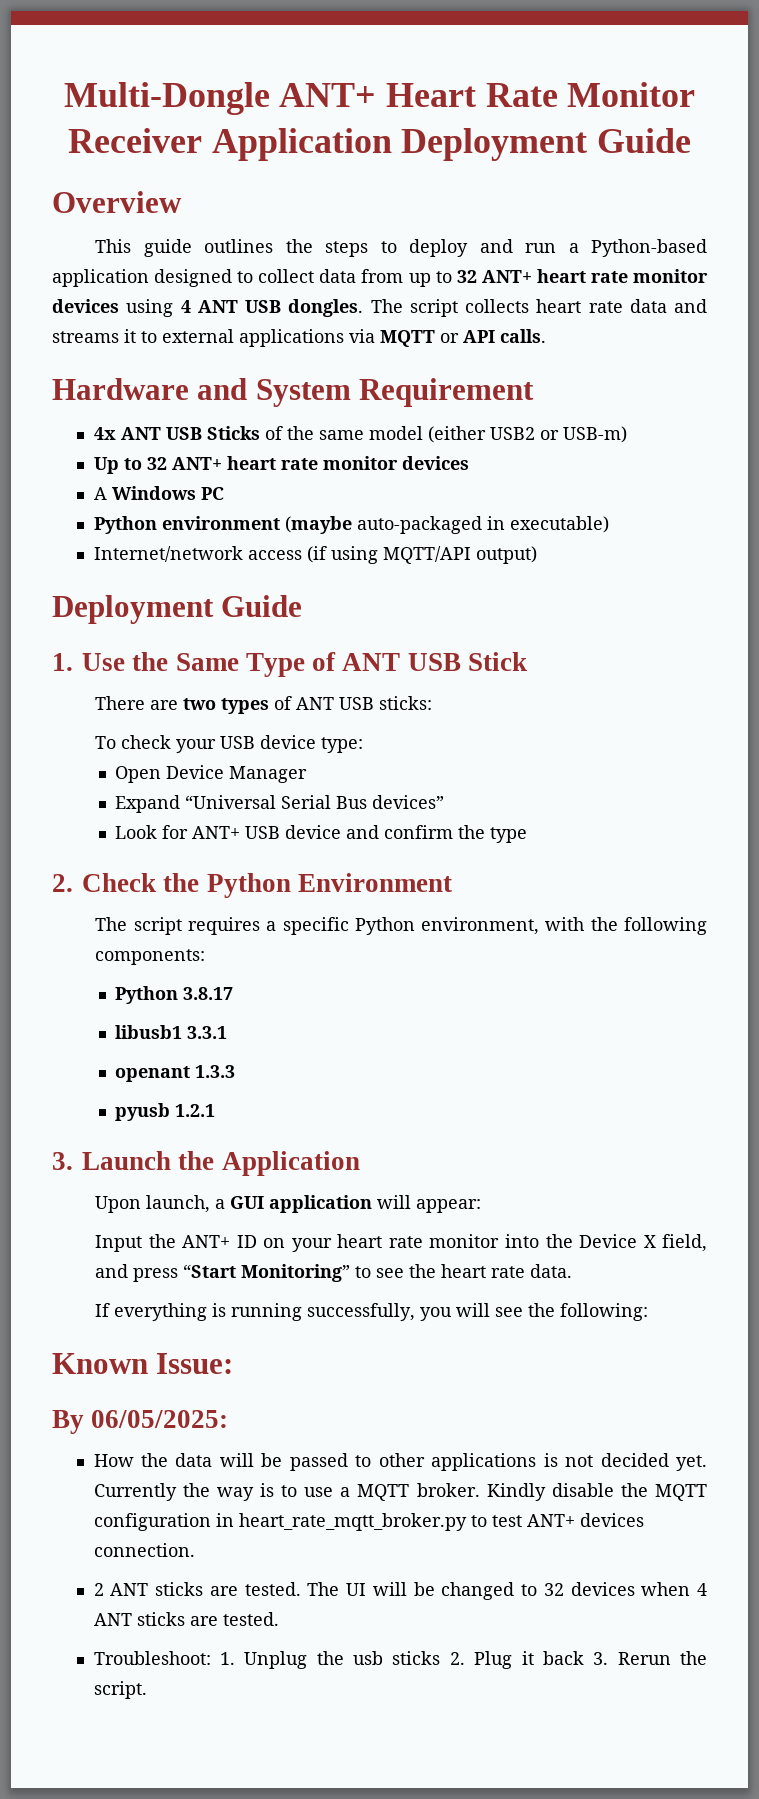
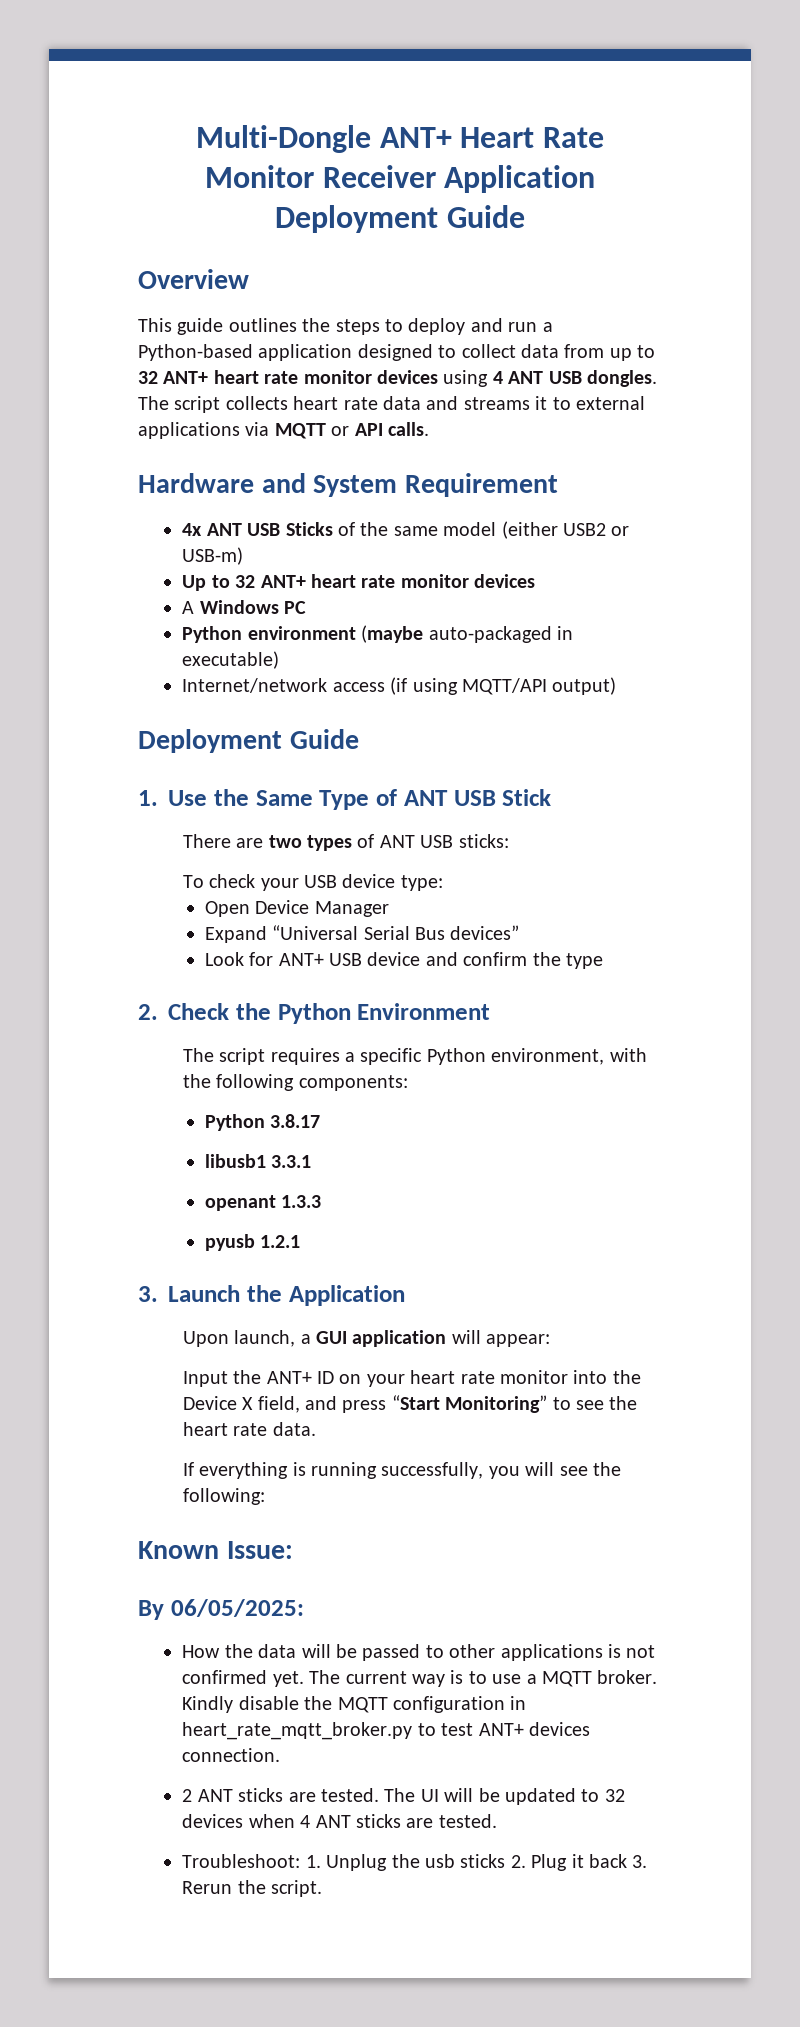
- How the data will be passed to other applications is not decided yet. Currently the way is to use a MQTT broker.
+ How the data will be passed to other applications is not confirmed yet. The current way is to use a MQTT broker.
- The UI will be changed to 32 devices when 4 ANT sticks are tested.
+ The UI will be updated to 32 devices when 4 ANT sticks are tested.

